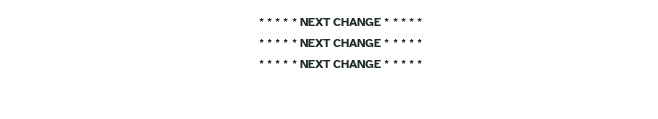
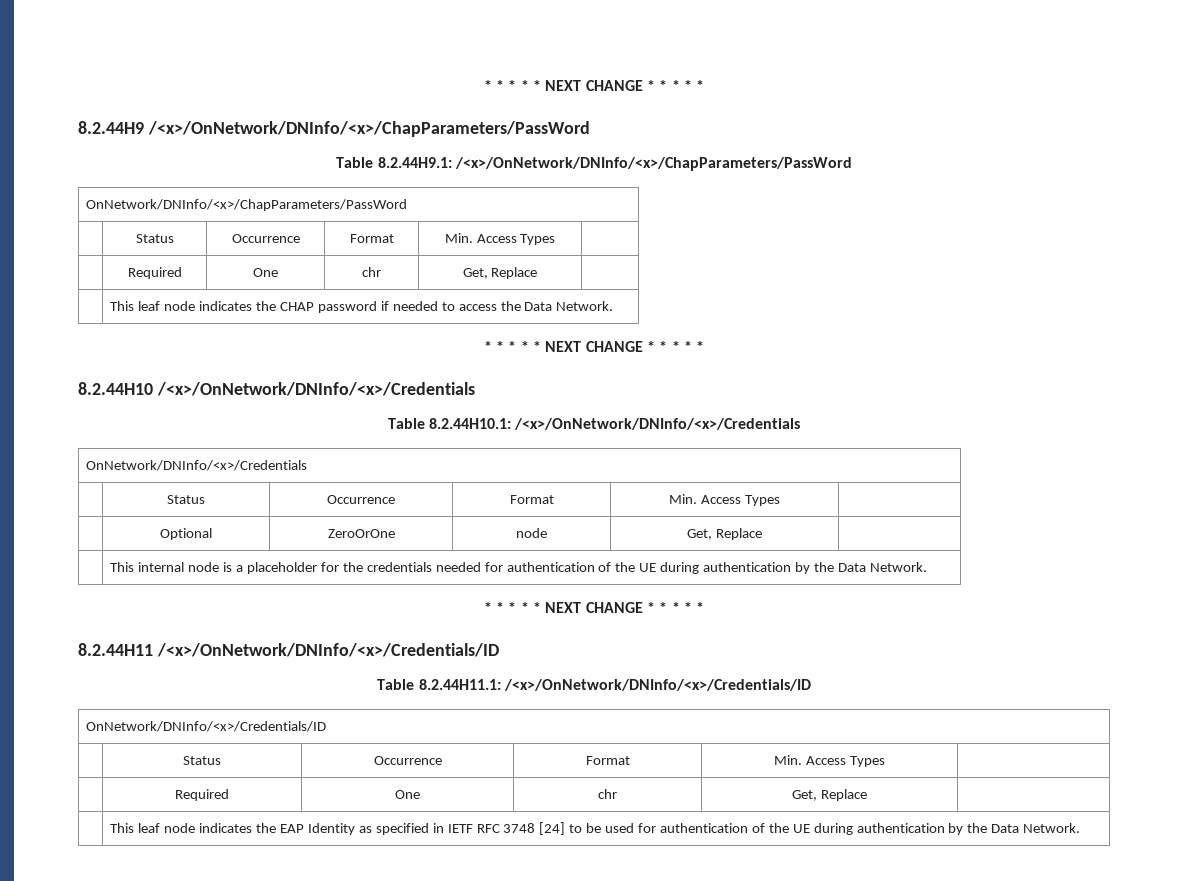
+ 8.2.44H9 /<x>/OnNetwork/DNInfo/<x>/ChapParameters/PassWord
+ Table 8.2.44H9.1: /<x>/OnNetwork/DNInfo/<x>/ChapParameters/PassWord
+ OnNetwork/DNInfo/<x>/ChapParameters/PassWord
+ | Status | Occurrence | Format | Min. Access Types |
+ | Required | One | chr | Get, Replace |
+ | This leaf node indicates the CHAP password if needed to access the Data Network.
+ 8.2.44H10 /<x>/OnNetwork/DNInfo/<x>/Credentials
+ Table 8.2.44H10.1: /<x>/OnNetwork/DNInfo/<x>/Credentials
+ OnNetwork/DNInfo/<x>/Credentials
+ | Status | Occurrence | Format | Min. Access Types |
+ | Optional | ZeroOrOne | node | Get, Replace |
+ | This internal node is a placeholder for the credentials needed for authentication of the UE during authentication by the Data Network.
+ 8.2.44H11 /<x>/OnNetwork/DNInfo/<x>/Credentials/ID
+ Table 8.2.44H11.1: /<x>/OnNetwork/DNInfo/<x>/Credentials/ID
+ OnNetwork/DNInfo/<x>/Credentials/ID
+ | Status | Occurrence | Format | Min. Access Types |
+ | Required | One | chr | Get, Replace |
+ | This leaf node indicates the EAP Identity as specified in IETF RFC 3748 [24] to be used for authentication of the UE during authentication by the Data Network.

